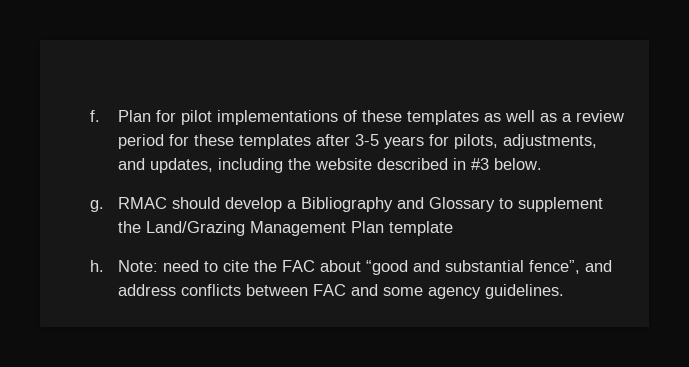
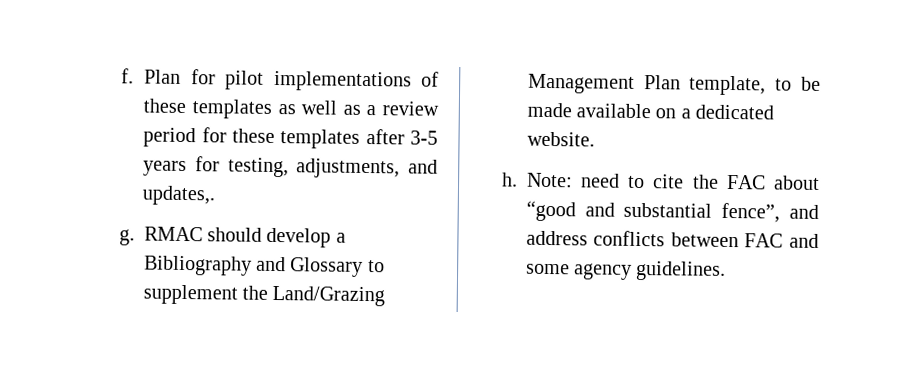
- Plan for pilot implementations of these templates as well as a review period for these templates after 3-5 years for pilots, adjustments, and updates, including the website described in #3 below.
+ Plan for pilot implementations of these templates as well as a review period for these templates after 3-5 years for testing, adjustments, and updates,.
- RMAC should develop a Bibliography and Glossary to supplement the Land/Grazing Management Plan template
+ RMAC should develop a Bibliography and Glossary to supplement the Land/Grazing Management Plan template, to be made available on a dedicated website.

